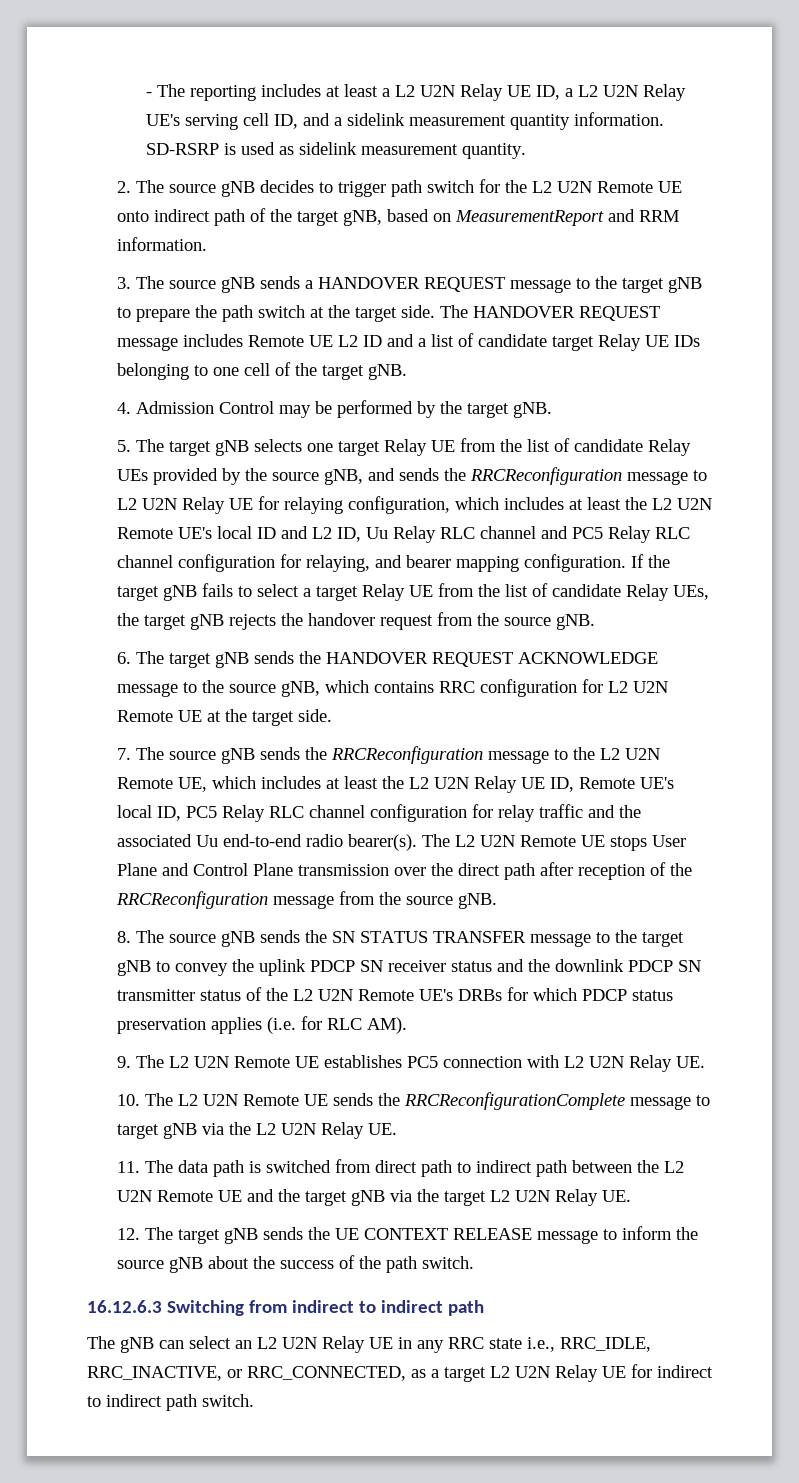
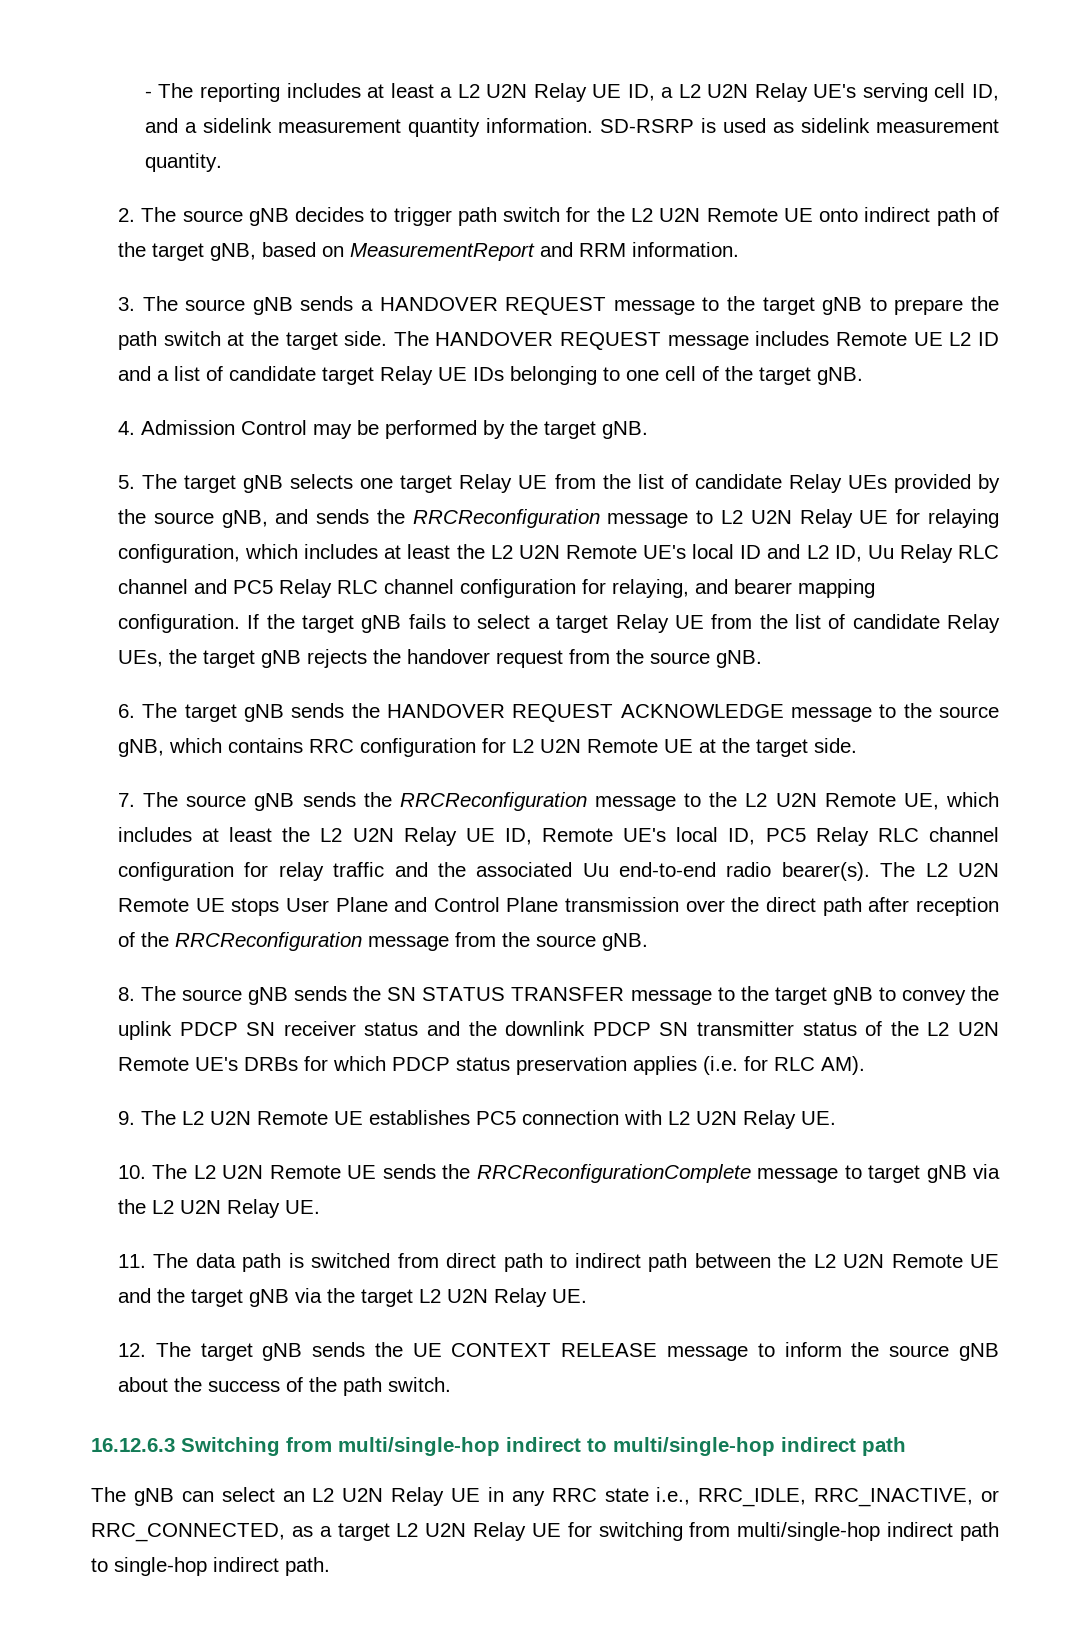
- 16.12.6.3 Switching from indirect to indirect path
+ 16.12.6.3 Switching from multi/single-hop indirect to multi/single-hop indirect path
- The gNB can select an L2 U2N Relay UE in any RRC state i.e., RRC_IDLE, RRC_INACTIVE, or RRC_CONNECTED, as a target L2 U2N Relay UE for indirect to indirect path switch.
+ The gNB can select an L2 U2N Relay UE in any RRC state i.e., RRC_IDLE, RRC_INACTIVE, or RRC_CONNECTED, as a target L2 U2N Relay UE for switching from multi/single-hop indirect path to single-hop indirect path.

